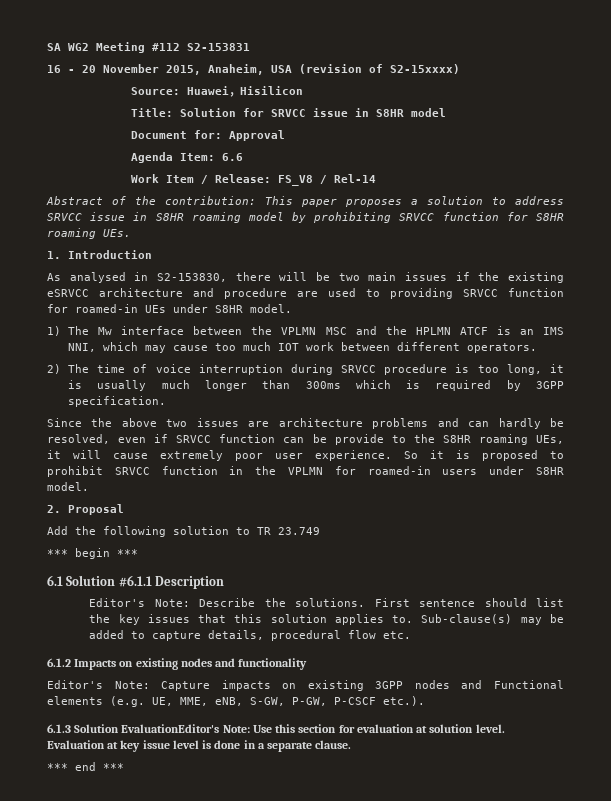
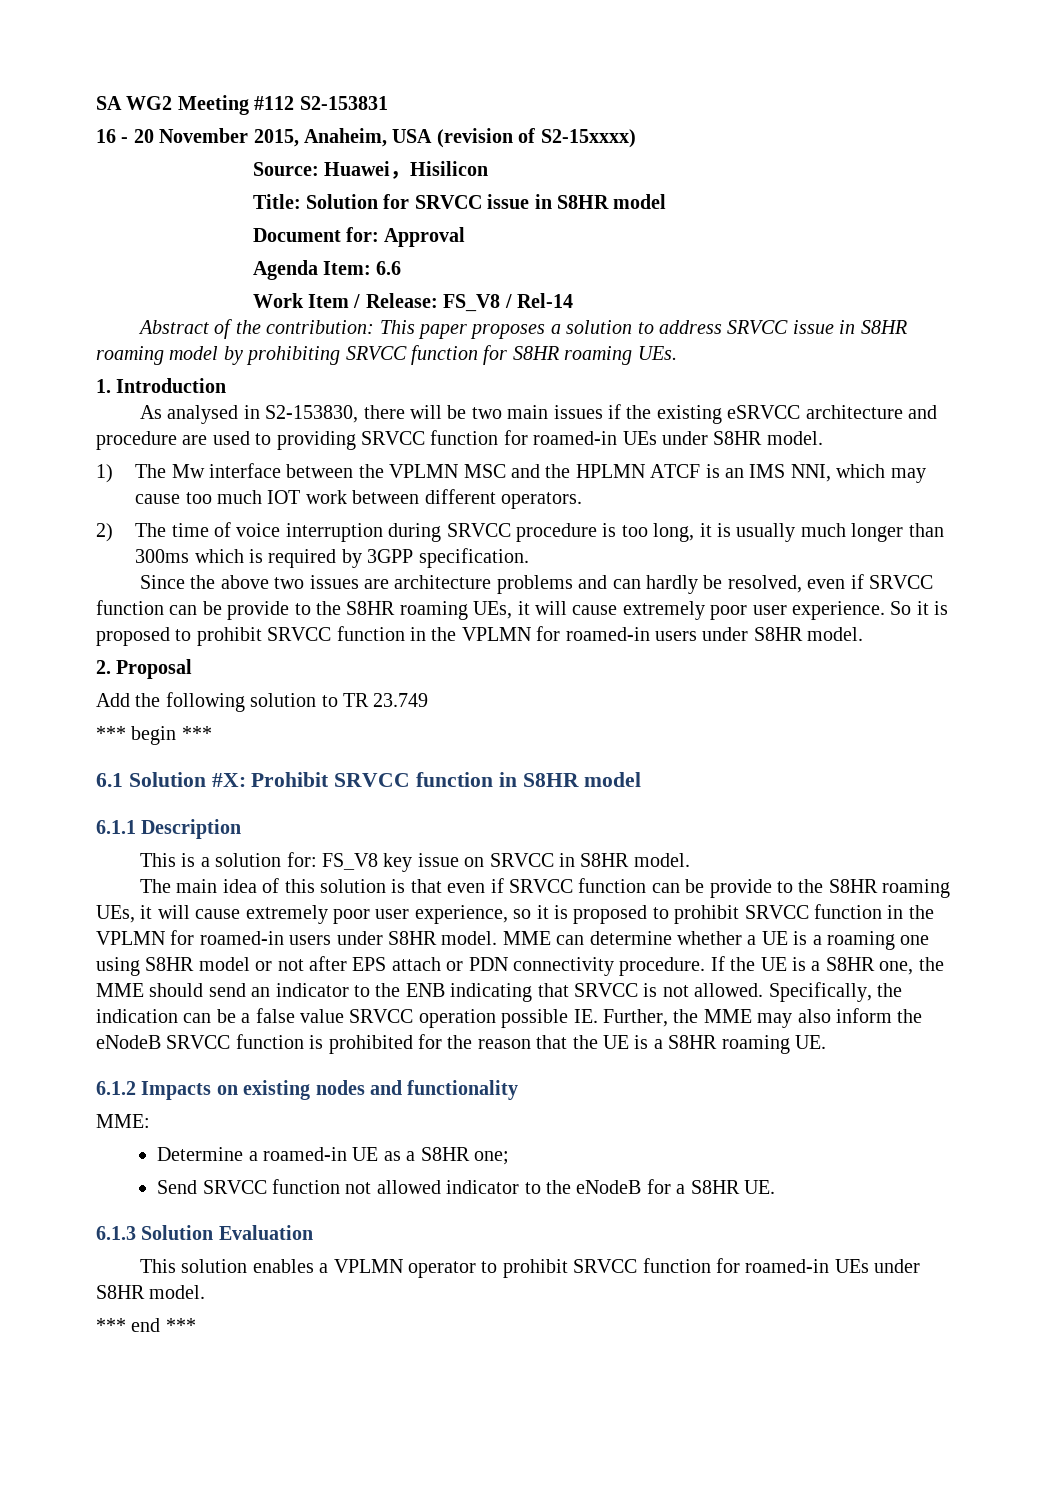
- 6.1 Solution #6.1.1 Description
- Editor's Note: Describe the solutions. First sentence should list the key issues that this solution applies to. Sub-clause(s) may be added to capture details, procedural flow etc.
+ 6.1 Solution #X: Prohibit SRVCC function in S8HR model
+ 6.1.1 Description
+ This is a solution for: FS_V8 key issue on SRVCC in S8HR model.
+ The main idea of this solution is that even if SRVCC function can be provide to the S8HR roaming UEs, it will cause extremely poor user experience, so it is proposed to prohibit SRVCC function in the VPLMN for roamed-in users under S8HR model. MME can determine whether a UE is a roaming one using S8HR model or not after EPS attach or PDN connectivity procedure. If the UE is a S8HR one, the MME should send an indicator to the ENB indicating that SRVCC is not allowed. Specifically, the indication can be a false value SRVCC operation possible IE. Further, the MME may also inform the eNodeB SRVCC function is prohibited for the reason that the UE is a S8HR roaming UE.
- Editor's Note: Capture impacts on existing 3GPP nodes and Functional elements (e.g. UE, MME, eNB, S-GW, P-GW, P-CSCF etc.).
- 6.1.3 Solution EvaluationEditor's Note: Use this section for evaluation at solution level. Evaluation at key issue level is done in a separate clause.
+ MME:
+ Determine a roamed-in UE as a S8HR one;
+ Send SRVCC function not allowed indicator to the eNodeB for a S8HR UE.
+ 6.1.3 Solution Evaluation
+ This solution enables a VPLMN operator to prohibit SRVCC function for roamed-in UEs under S8HR model.

